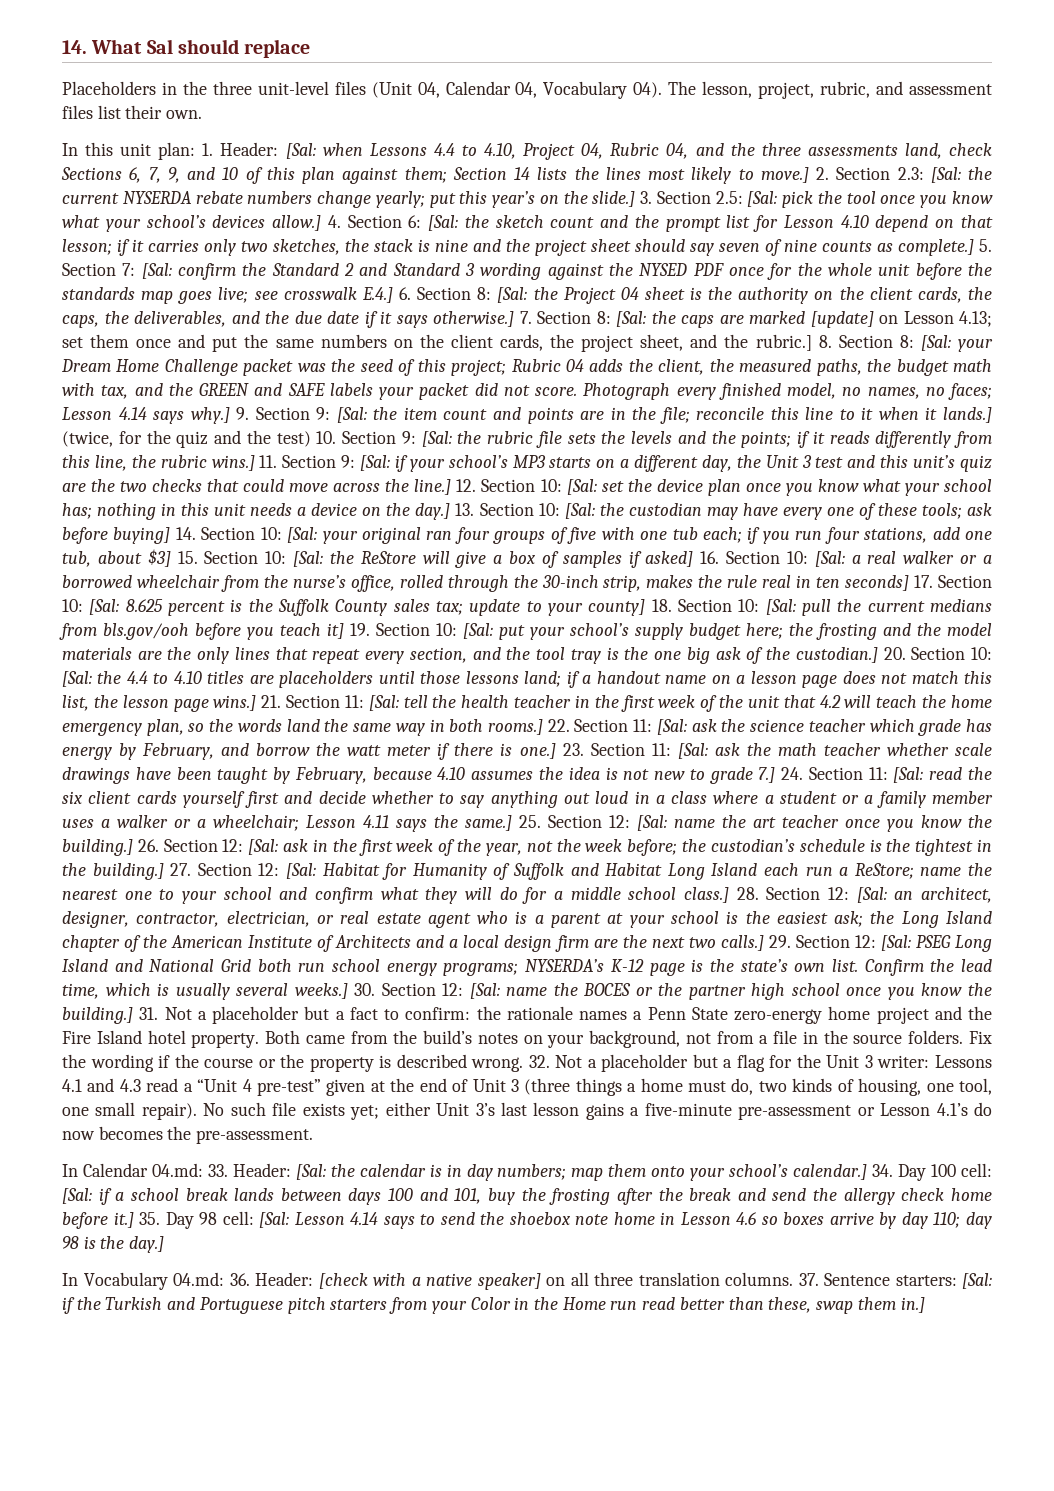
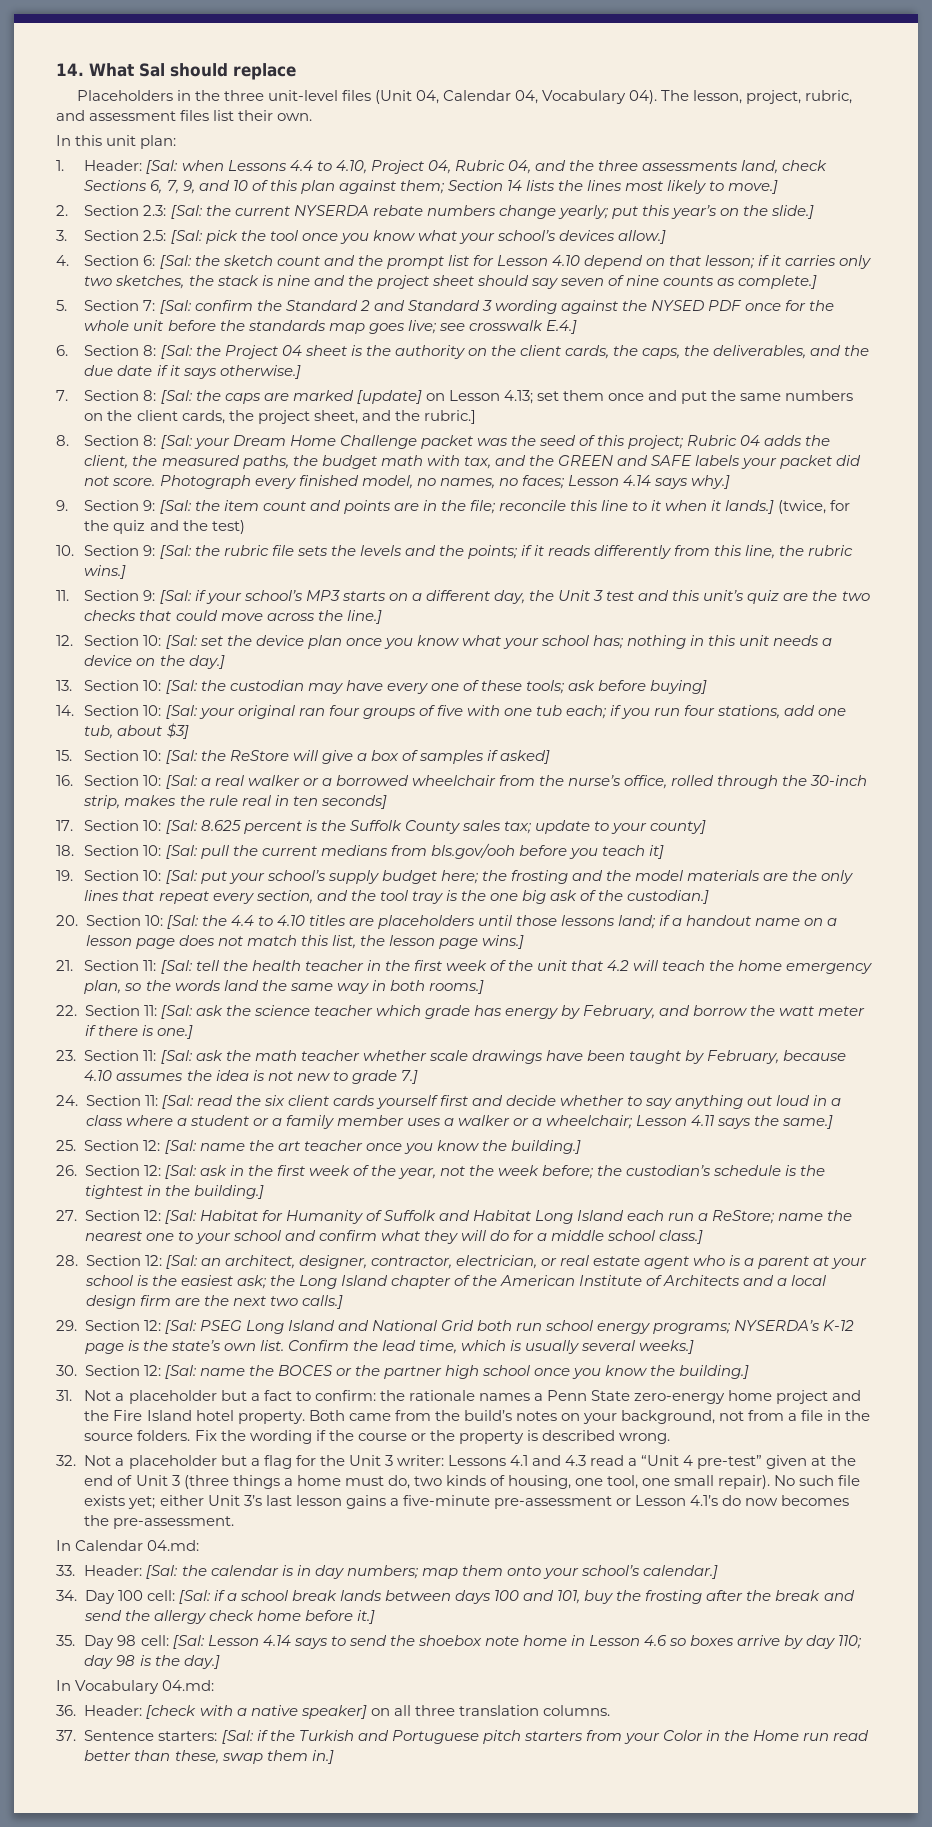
- In this unit plan: 1. Header:
+ In this unit plan:
+ 1. Header:
- Section 14 lists the lines most likely to move.] 2. Section 2.3:
+ Section 14 lists the lines most likely to move.]
+ 2. Section 2.3:
- put this year’s on the slide.] 3. Section 2.5:
+ put this year’s on the slide.]
+ 3. Section 2.5:
- pick the tool once you know what your school’s devices allow.] 4. Section 6:
+ pick the tool once you know what your school’s devices allow.]
+ 4. Section 6:
- if it carries only two sketches, the stack is nine and the project sheet should say seven of nine counts as complete.] 5. Section 7:
+ if it carries only two sketches, the stack is nine and the project sheet should say seven of nine counts as complete.]
+ 5. Section 7:
- see crosswalk E.4.] 6. Section 8:
+ see crosswalk E.4.]
+ 6. Section 8:
- the Project 04 sheet is the authority on the client cards, the caps, the deliverables, and the due date if it says otherwise.] 7. Section 8:
+ the Project 04 sheet is the authority on the client cards, the caps, the deliverables, and the due date if it says otherwise.]
+ 7. Section 8:
- set them once and put the same numbers on the client cards, the project sheet, and the rubric.] 8. Section 8:
+ set them once and put the same numbers on the client cards, the project sheet, and the rubric.]
+ 8. Section 8:
- Photograph every finished model, no names, no faces; Lesson 4.14 says why.] 9. Section 9: [Sal: the item count and points are in the file; reconcile this line to it when it lands.]
+ Photograph every finished model, no names, no faces; Lesson 4.14 says why.]
+ 9. Section 9: [Sal: the item count and points are in the file; reconcile this line to it when it lands.]
- (twice, for the quiz and the test) 10. Section 9:
+ (twice, for the quiz and the test)
+ 10. Section 9:
- if it reads differently from this line, the rubric wins.] 11. Section 9:
+ if it reads differently from this line, the rubric wins.]
+ 11. Section 9:
- if your school’s MP3 starts on a different day, the Unit 3 test and this unit’s quiz are the two checks that could move across the line.] 12. Section 10:
+ if your school’s MP3 starts on a different day, the Unit 3 test and this unit’s quiz are the two checks that could move across the line.]
+ 12. Section 10:
- nothing in this unit needs a device on the day.] 13. Section 10:
+ nothing in this unit needs a device on the day.]
+ 13. Section 10:
- ask before buying] 14. Section 10:
+ ask before buying]
+ 14. Section 10:
- if you run four stations, add one tub, about $3] 15. Section 10:
+ if you run four stations, add one tub, about $3]
+ 15. Section 10:
- the ReStore will give a box of samples if asked] 16. Section 10:
+ the ReStore will give a box of samples if asked]
+ 16. Section 10:
- a real walker or a borrowed wheelchair from the nurse’s office, rolled through the 30-inch strip, makes the rule real in ten seconds] 17. Section 10:
+ a real walker or a borrowed wheelchair from the nurse’s office, rolled through the 30-inch strip, makes the rule real in ten seconds]
+ 17. Section 10:
- update to your county] 18. Section 10:
+ update to your county]
+ 18. Section 10:
- pull the current medians from bls.gov/ooh before you teach it] 19. Section 10:
+ pull the current medians from bls.gov/ooh before you teach it]
+ 19. Section 10:
- the frosting and the model materials are the only lines that repeat every section, and the tool tray is the one big ask of the custodian.] 20. Section 10:
+ the frosting and the model materials are the only lines that repeat every section, and the tool tray is the one big ask of the custodian.]
+ 20. Section 10:
- if a handout name on a lesson page does not match this list, the lesson page wins.] 21. Section 11:
+ if a handout name on a lesson page does not match this list, the lesson page wins.]
+ 21. Section 11:
- tell the health teacher in the first week of the unit that 4.2 will teach the home emergency plan, so the words land the same way in both rooms.] 22. Section 11:
+ tell the health teacher in the first week of the unit that 4.2 will teach the home emergency plan, so the words land the same way in both rooms.]
+ 22. Section 11:
- ask the science teacher which grade has energy by February, and borrow the watt meter if there is one.] 23. Section 11:
+ ask the science teacher which grade has energy by February, and borrow the watt meter if there is one.]
+ 23. Section 11:
- ask the math teacher whether scale drawings have been taught by February, because 4.10 assumes the idea is not new to grade 7.] 24. Section 11:
+ ask the math teacher whether scale drawings have been taught by February, because 4.10 assumes the idea is not new to grade 7.]
+ 24. Section 11:
- Lesson 4.11 says the same.] 25. Section 12:
+ Lesson 4.11 says the same.]
+ 25. Section 12:
- name the art teacher once you know the building.] 26. Section 12:
+ name the art teacher once you know the building.]
+ 26. Section 12:
- the custodian’s schedule is the tightest in the building.] 27. Section 12:
+ the custodian’s schedule is the tightest in the building.]
+ 27. Section 12:
- name the nearest one to your school and confirm what they will do for a middle school class.] 28. Section 12:
+ name the nearest one to your school and confirm what they will do for a middle school class.]
+ 28. Section 12:
- the Long Island chapter of the American Institute of Architects and a local design firm are the next two calls.] 29. Section 12:
+ the Long Island chapter of the American Institute of Architects and a local design firm are the next two calls.]
+ 29. Section 12:
- Confirm the lead time, which is usually several weeks.] 30. Section 12: [Sal: name the BOCES or the partner high school once you know the building.] 31. Not a placeholder but a fact to confirm: the rationale names a Penn State zero-energy home project and the Fire Island hotel property.
+ Confirm the lead time, which is usually several weeks.]
+ 30. Section 12: [Sal: name the BOCES or the partner high school once you know the building.]
+ 31. Not a placeholder but a fact to confirm: the rationale names a Penn State zero-energy home project and the Fire Island hotel property.
- Fix the wording if the course or the property is described wrong. 32. Not a placeholder but a flag for the Unit 3 writer: Lessons 4.1 and 4.3 read a “Unit 4 pre-test” given at the end of Unit 3 (three things a home must do, two kinds of housing, one tool, one small repair).
+ Fix the wording if the course or the property is described wrong.
+ 32. Not a placeholder but a flag for the Unit 3 writer: Lessons 4.1 and 4.3 read a “Unit 4 pre-test” given at the end of Unit 3 (three things a home must do, two kinds of housing, one tool, one small repair).
- In Calendar 04.md: 33. Header:
+ In Calendar 04.md:
+ 33. Header:
- map them onto your school’s calendar.] 34. Day 100 cell:
+ map them onto your school’s calendar.]
+ 34. Day 100 cell:
- if a school break lands between days 100 and 101, buy the frosting after the break and send the allergy check home before it.] 35. Day 98 cell:
+ if a school break lands between days 100 and 101, buy the frosting after the break and send the allergy check home before it.]
+ 35. Day 98 cell:
- In Vocabulary 04.md: 36. Header: [check with a native speaker] on all three translation columns. 37. Sentence starters: [Sal: if the Turkish and Portuguese pitch starters from your Color in the Home run read better than these, swap them in.]
+ In Vocabulary 04.md:
+ 36. Header: [check with a native speaker] on all three translation columns.
+ 37. Sentence starters: [Sal: if the Turkish and Portuguese pitch starters from your Color in the Home run read better than these, swap them in.]

